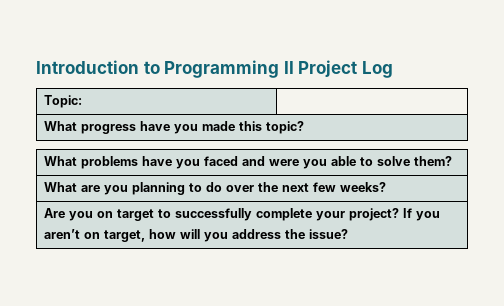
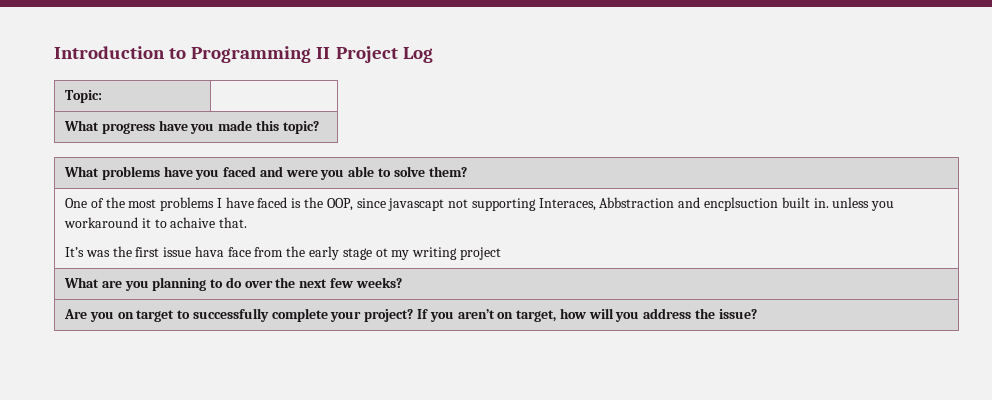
+ One of the most problems I have faced is the OOP, since javascapt not supporting Interaces, Abbstraction and encplsuction built in. unless you workaround it to achaive that.
+ It’s was the first issue hava face from the early stage ot my writing project

